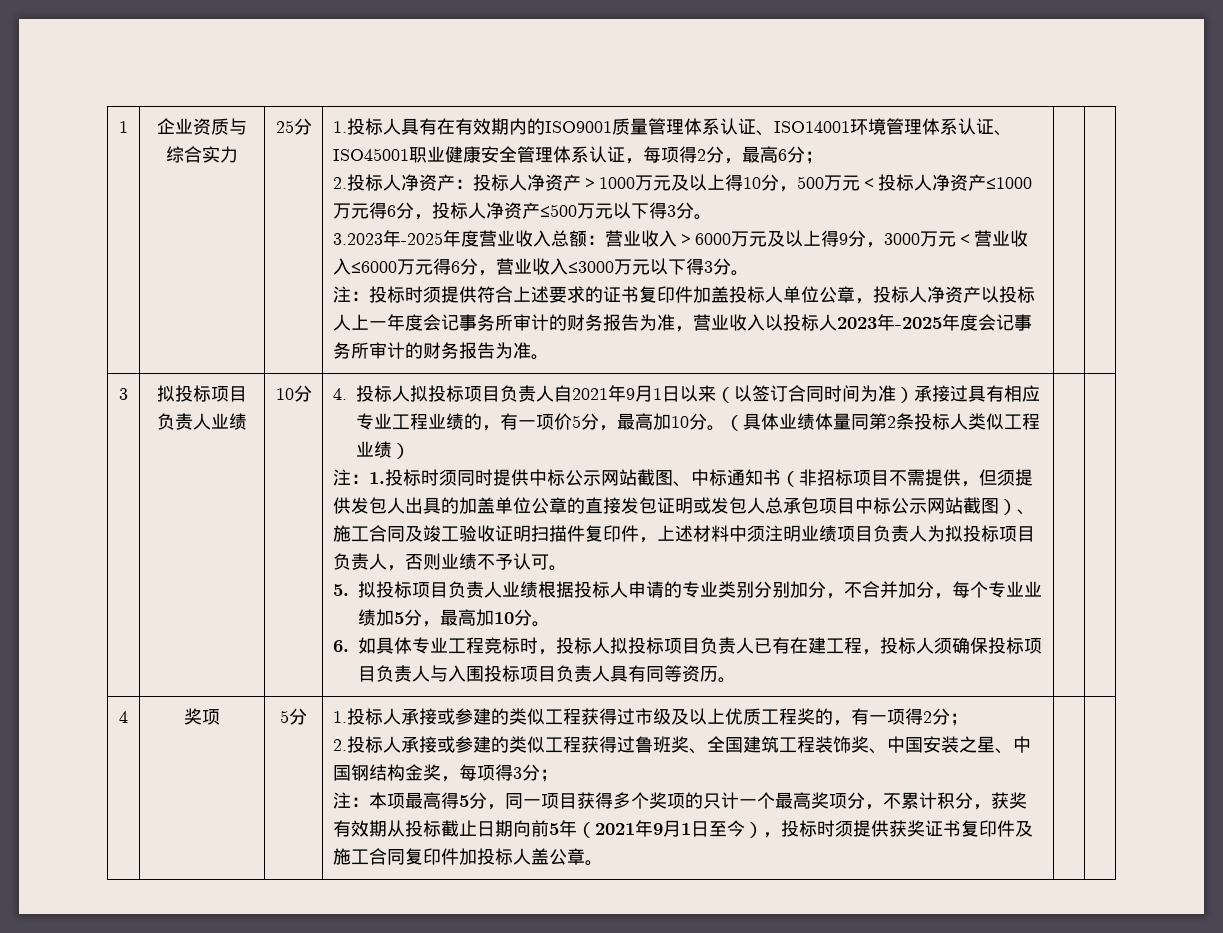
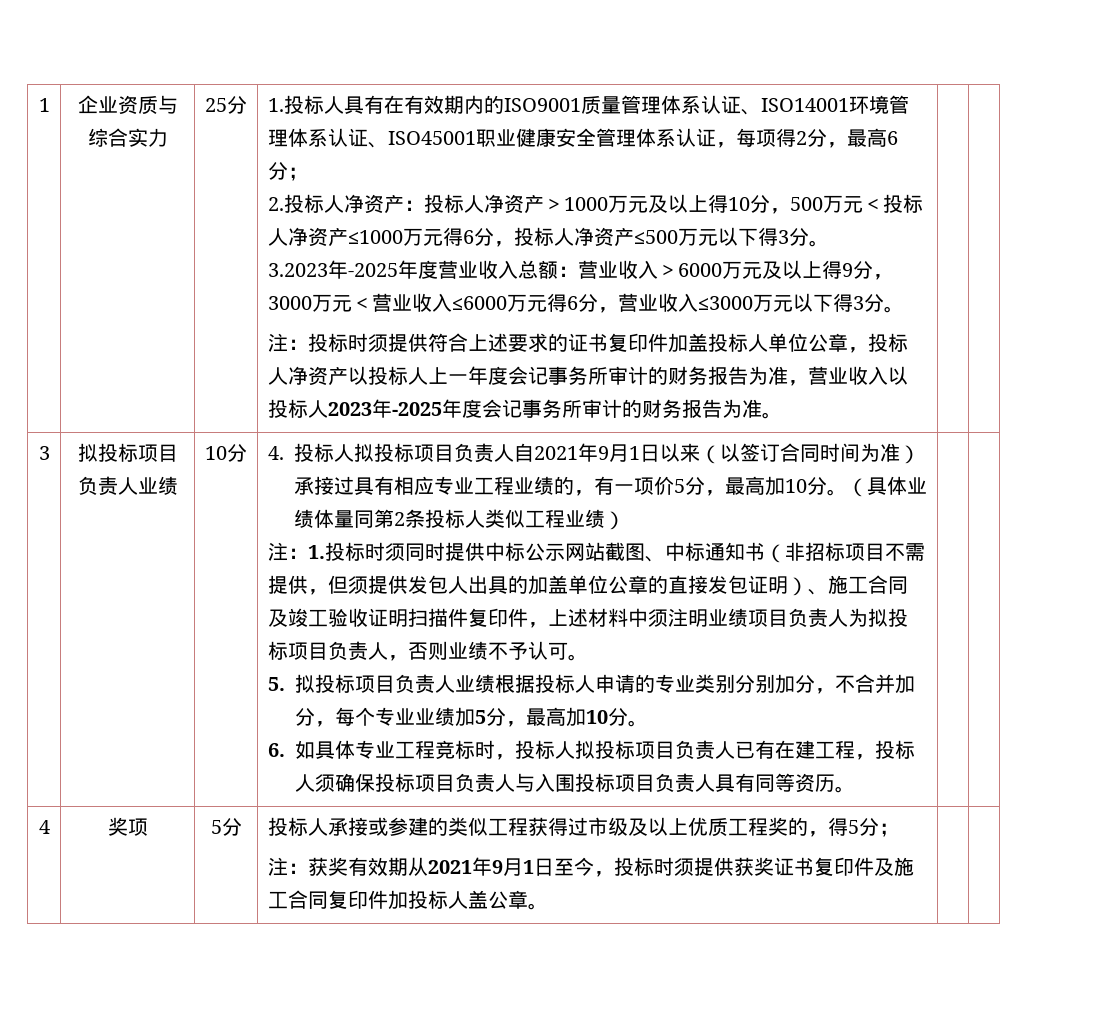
- 注：1.投标时须同时提供中标公示网站截图、中标通知书（非招标项目不需提供，但须提供发包人出具的加盖单位公章的直接发包证明或发包人总承包项目中标公示网站截图）、施工合同及竣工验收证明扫描件复印件，上述材料中须注明业绩项目负责人为拟投标项目负责人，否则业绩不予认可。
+ 注：1.投标时须同时提供中标公示网站截图、中标通知书（非招标项目不需提供，但须提供发包人出具的加盖单位公章的直接发包证明）、施工合同及竣工验收证明扫描件复印件，上述材料中须注明业绩项目负责人为拟投标项目负责人，否则业绩不予认可。
- 1.投标人承接或参建的类似工程获得过市级及以上优质工程奖的，有一项得2分；
- 2.投标人承接或参建的类似工程获得过鲁班奖、全国建筑工程装饰奖、中国安装之星、中国钢结构金奖，每项得3分；
- 注：本项最高得5分，同一项目获得多个奖项的只计一个最高奖项分，不累计积分，获奖有效期从投标截止日期向前5年（2021年9月1日至今），投标时须提供获奖证书复印件及施工合同复印件加投标人盖公章。
+ 投标人承接或参建的类似工程获得过市级及以上优质工程奖的，得5分；
+ 注：获奖有效期从2021年9月1日至今，投标时须提供获奖证书复印件及施工合同复印件加投标人盖公章。

